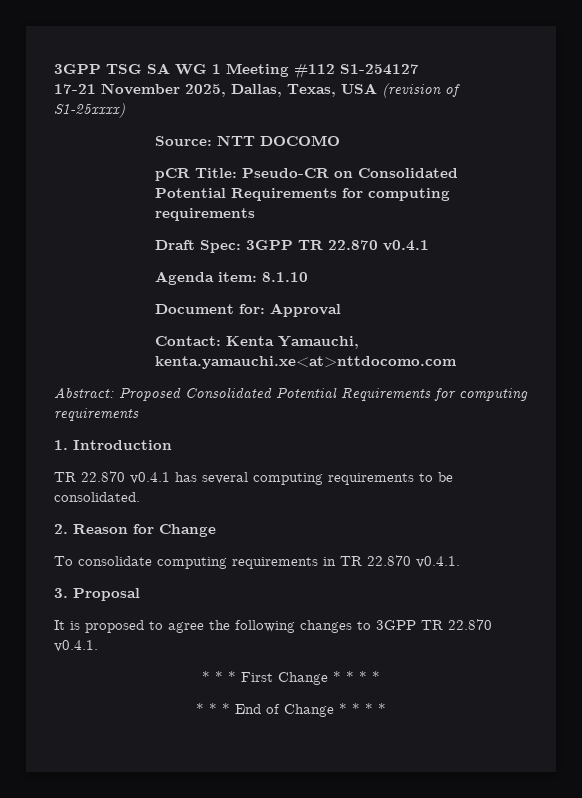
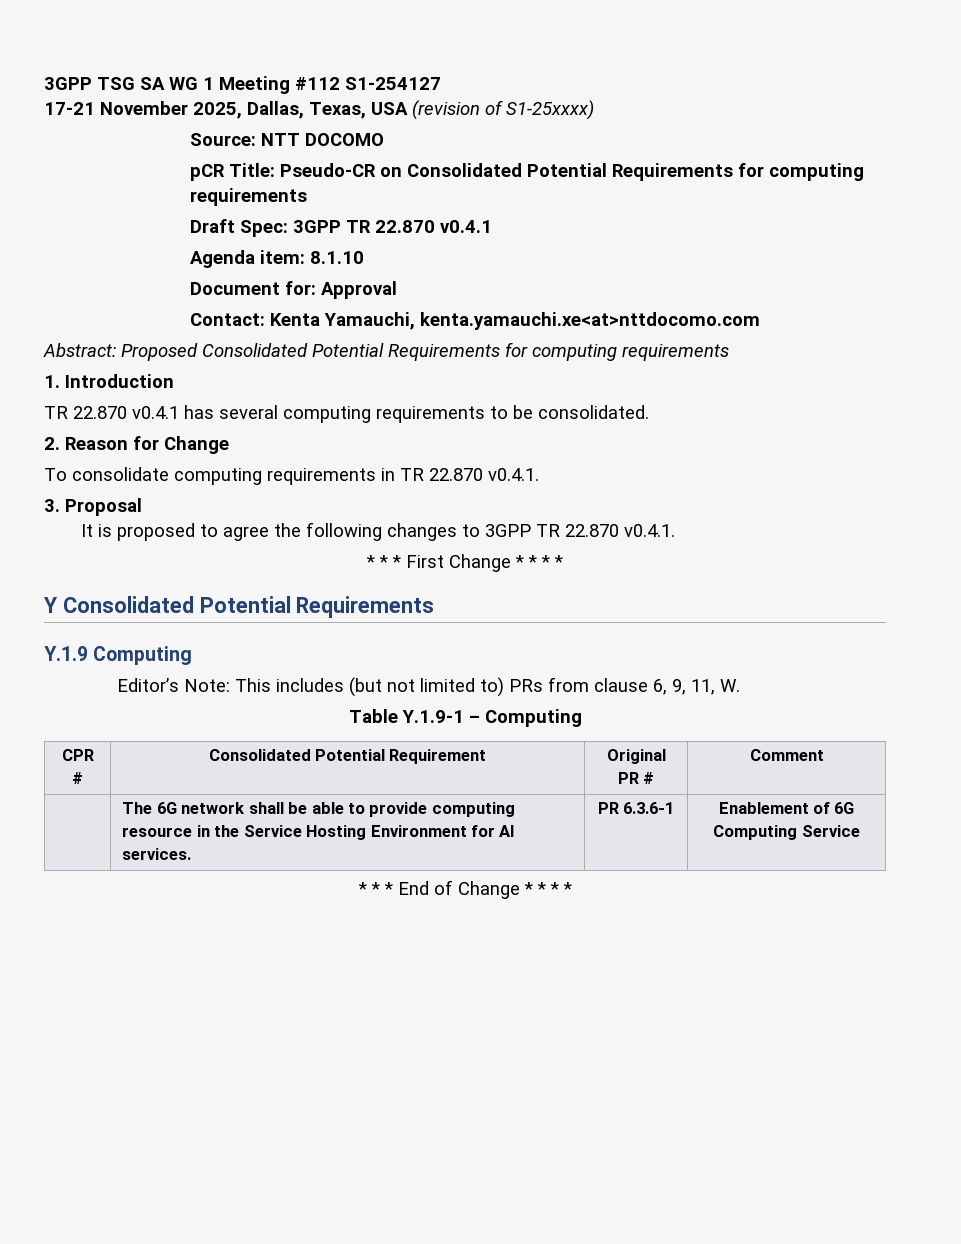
+ Y Consolidated Potential Requirements
+ Y.1.9 Computing
+ Editor’s Note: This includes (but not limited to) PRs from clause 6, 9, 11, W.
+ Table Y.1.9-1 – Computing
+ CPR # | Consolidated Potential Requirement | Original PR # | Comment
+ | The 6G network shall be able to provide computing resource in the Service Hosting Environment for AI services. | PR 6.3.6-1 | Enablement of 6G Computing Service

